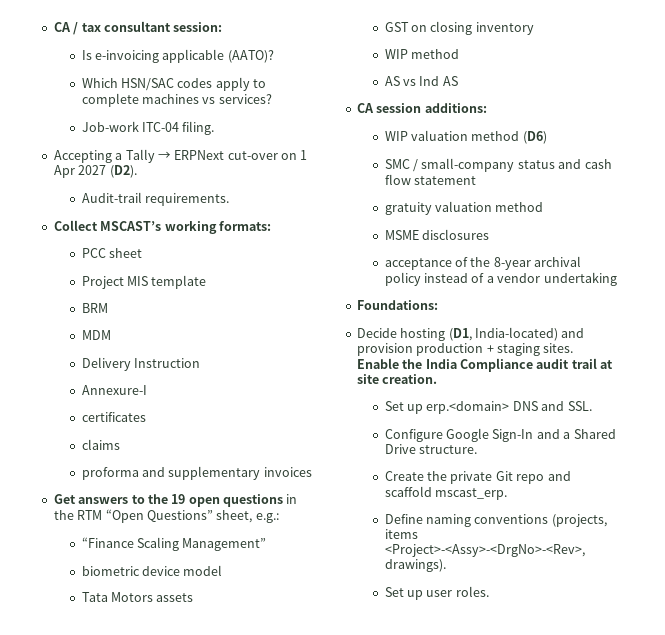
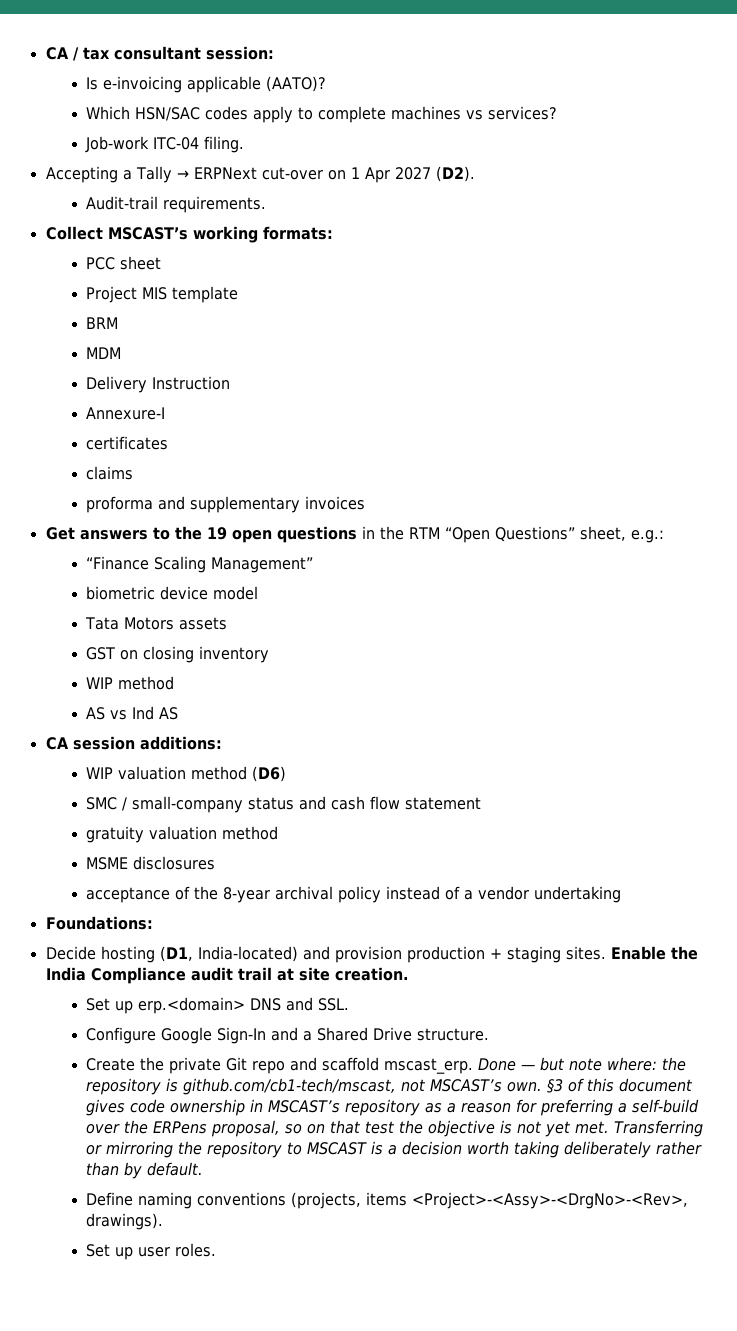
+ Done — but note where: the repository is github.com/cb1-tech/mscast, not MSCAST’s own. §3 of this document gives code ownership in MSCAST’s repository as a reason for preferring a self-build over the ERPens proposal, so on that test the objective is not yet met. Transferring or mirroring the repository to MSCAST is a decision worth taking deliberately rather than by default.

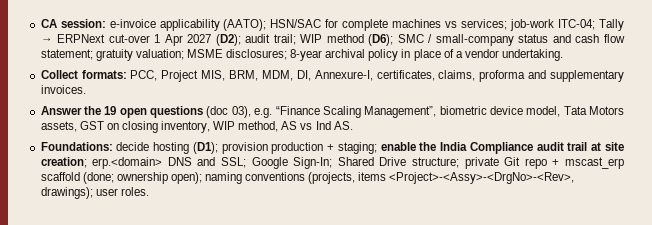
- CA / tax consultant session:
- Is e-invoicing applicable (AATO)?
- Which HSN/SAC codes apply to complete machines vs services?
- Job-work ITC-04 filing.
- Accepting a Tally → ERPNext cut-over on 1 Apr 2027 (D2).
- Audit-trail requirements.
- Collect MSCAST’s working formats:
- PCC sheet
- Project MIS template
- BRM
- MDM
- Delivery Instruction
- Annexure-I
- certificates
- claims
- proforma and supplementary invoices
- Get answers to the 19 open questions in the RTM “Open Questions” sheet, e.g.:
- “Finance Scaling Management”
- biometric device model
- Tata Motors assets
- GST on closing inventory
- WIP method
- AS vs Ind AS
- CA session additions:
- WIP valuation method (D6)
- SMC / small-company status and cash flow statement
- gratuity valuation method
- MSME disclosures
- acceptance of the 8-year archival policy instead of a vendor undertaking
- Foundations:
- Decide hosting (D1, India-located) and provision production + staging sites. Enable the India Compliance audit trail at site creation.
- Set up erp.<domain> DNS and SSL.
- Configure Google Sign-In and a Shared Drive structure.
- Create the private Git repo and scaffold mscast_erp. Done — but note where: the repository is github.com/cb1-tech/mscast, not MSCAST’s own. §3 of this document gives code ownership in MSCAST’s repository as a reason for preferring a self-build over the ERPens proposal, so on that test the objective is not yet met. Transferring or mirroring the repository to MSCAST is a decision worth taking deliberately rather than by default.
- Define naming conventions (projects, items <Project>-<Assy>-<DrgNo>-<Rev>, drawings).
- Set up user roles.
+ CA session: e-invoice applicability (AATO); HSN/SAC for complete machines vs services; job-work ITC-04; Tally → ERPNext cut-over 1 Apr 2027 (D2); audit trail; WIP method (D6); SMC / small-company status and cash flow statement; gratuity valuation; MSME disclosures; 8-year archival policy in place of a vendor undertaking.
+ Collect formats: PCC, Project MIS, BRM, MDM, DI, Annexure-I, certificates, claims, proforma and supplementary invoices.
+ Answer the 19 open questions (doc 03), e.g. “Finance Scaling Management”, biometric device model, Tata Motors assets, GST on closing inventory, WIP method, AS vs Ind AS.
+ Foundations: decide hosting (D1); provision production + staging; enable the India Compliance audit trail at site creation; erp.<domain> DNS and SSL; Google Sign-In; Shared Drive structure; private Git repo + mscast_erp scaffold (done; ownership open); naming conventions (projects, items <Project>-<Assy>-<DrgNo>-<Rev>, drawings); user roles.

